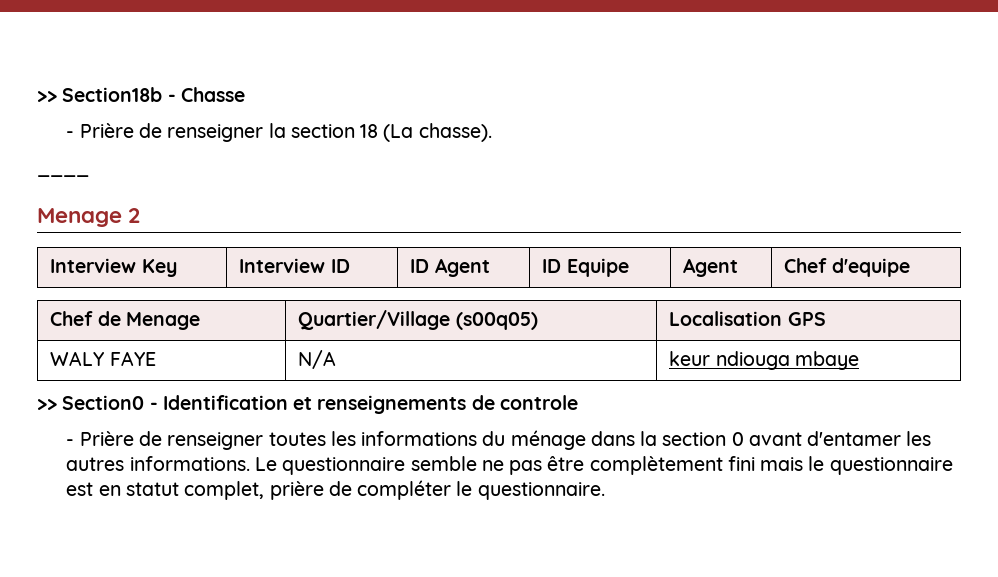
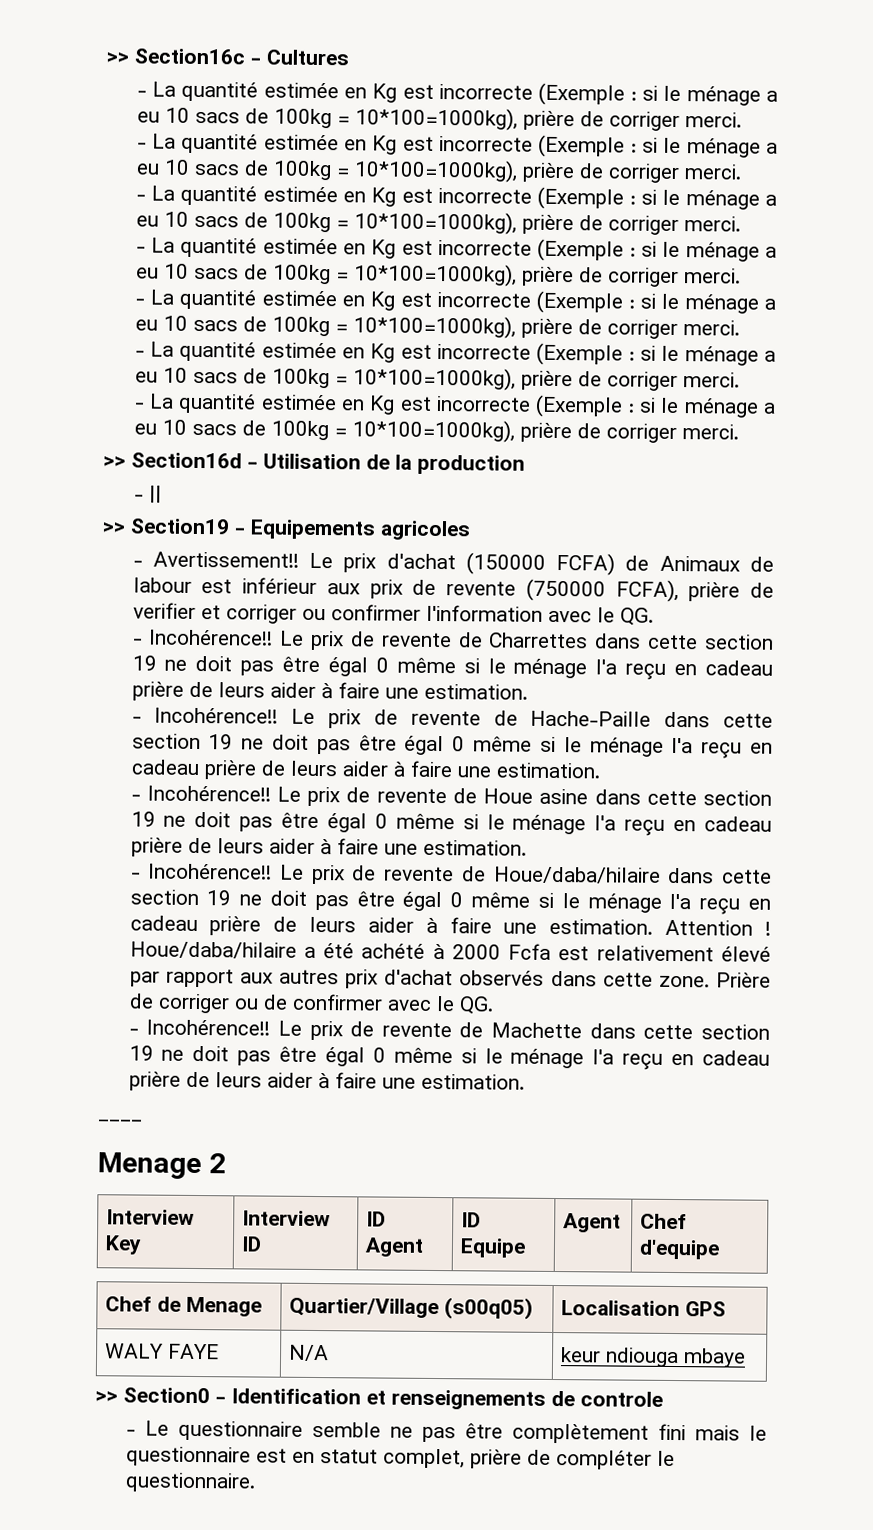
- >> Section18b - Chasse
- - Prière de renseigner la section 18 (La chasse).
+ >> Section16c - Cultures
+ - La quantité estimée en Kg est incorrecte (Exemple : si le ménage a eu 10 sacs de 100kg = 10*100=1000kg), prière de corriger merci.
+ - La quantité estimée en Kg est incorrecte (Exemple : si le ménage a eu 10 sacs de 100kg = 10*100=1000kg), prière de corriger merci.
+ - La quantité estimée en Kg est incorrecte (Exemple : si le ménage a eu 10 sacs de 100kg = 10*100=1000kg), prière de corriger merci.
+ - La quantité estimée en Kg est incorrecte (Exemple : si le ménage a eu 10 sacs de 100kg = 10*100=1000kg), prière de corriger merci.
+ - La quantité estimée en Kg est incorrecte (Exemple : si le ménage a eu 10 sacs de 100kg = 10*100=1000kg), prière de corriger merci.
+ - La quantité estimée en Kg est incorrecte (Exemple : si le ménage a eu 10 sacs de 100kg = 10*100=1000kg), prière de corriger merci.
+ - La quantité estimée en Kg est incorrecte (Exemple : si le ménage a eu 10 sacs de 100kg = 10*100=1000kg), prière de corriger merci.
+ >> Section16d - Utilisation de la production
+ - ||
+ >> Section19 - Equipements agricoles
+ - Avertissement!! Le prix d'achat (150000 FCFA) de Animaux de labour est inférieur aux prix de revente (750000 FCFA), prière de verifier et corriger ou confirmer l'information avec le QG.
+ - Incohérence!! Le prix de revente de Charrettes dans cette section 19 ne doit pas être égal 0 même si le ménage l'a reçu en cadeau prière de leurs aider à faire une estimation.
+ - Incohérence!! Le prix de revente de Hache-Paille dans cette section 19 ne doit pas être égal 0 même si le ménage l'a reçu en cadeau prière de leurs aider à faire une estimation.
+ - Incohérence!! Le prix de revente de Houe asine dans cette section 19 ne doit pas être égal 0 même si le ménage l'a reçu en cadeau prière de leurs aider à faire une estimation.
+ - Incohérence!! Le prix de revente de Houe/daba/hilaire dans cette section 19 ne doit pas être égal 0 même si le ménage l'a reçu en cadeau prière de leurs aider à faire une estimation. Attention ! Houe/daba/hilaire a été achété à 2000 Fcfa est relativement élevé par rapport aux autres prix d'achat observés dans cette zone. Prière de corriger ou de confirmer avec le QG.
+ - Incohérence!! Le prix de revente de Machette dans cette section 19 ne doit pas être égal 0 même si le ménage l'a reçu en cadeau prière de leurs aider à faire une estimation.
- - Prière de renseigner toutes les informations du ménage dans la section 0 avant d'entamer les autres informations. Le questionnaire semble ne pas être complètement fini mais le questionnaire est en statut complet, prière de compléter le questionnaire.
+ - Le questionnaire semble ne pas être complètement fini mais le questionnaire est en statut complet, prière de compléter le questionnaire.

